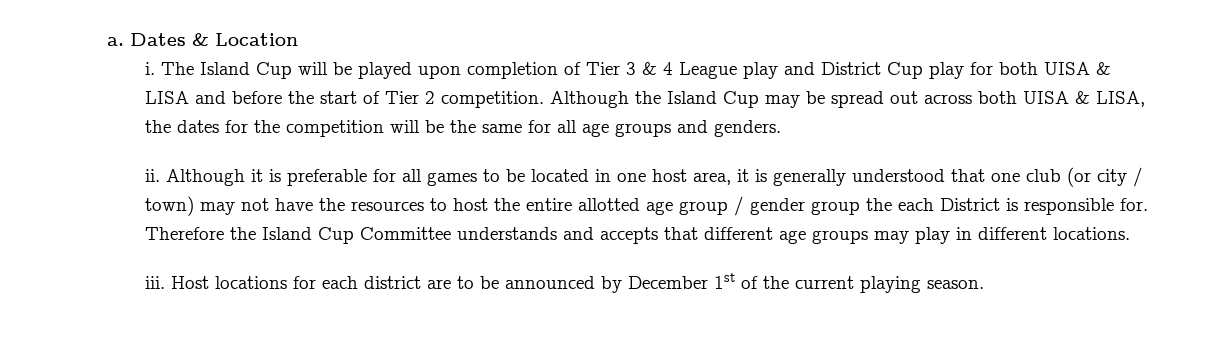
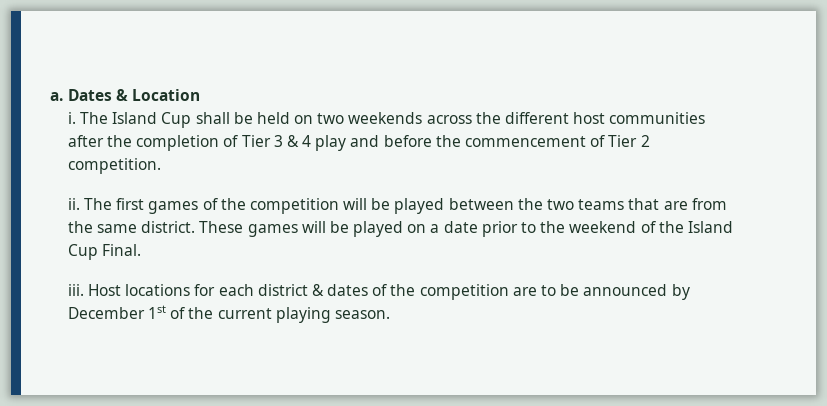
- The Island Cup will be played upon completion of Tier 3 & 4 League play and District Cup play for both UISA & LISA and before the start of Tier 2 competition. Although the Island Cup may be spread out across both UISA & LISA, the dates for the competition will be the same for all age groups and genders.
- ii. Although it is preferable for all games to be located in one host area, it is generally understood that one club (or city / town) may not have the resources to host the entire allotted age group / gender group the each District is responsible for. Therefore the Island Cup Committee understands and accepts that different age groups may play in different locations.
+ The Island Cup shall be held on two weekends across the different host communities after the completion of Tier 3 & 4 play and before the commencement of Tier 2 competition.
+ ii. The first games of the competition will be played between the two teams that are from the same district. These games will be played on a date prior to the weekend of the Island Cup Final.
- Host locations for each district are to be announced by December 1st of the current playing season.
+ Host locations for each district & dates of the competition are to be announced by December 1st of the current playing season.

